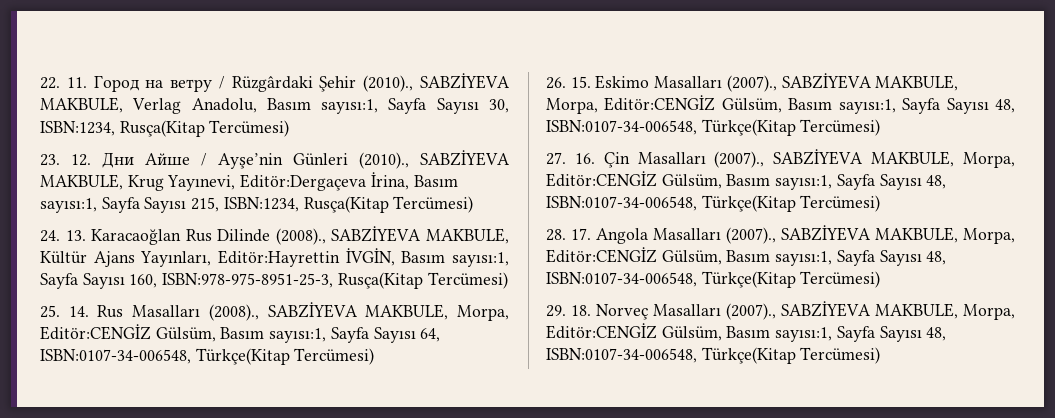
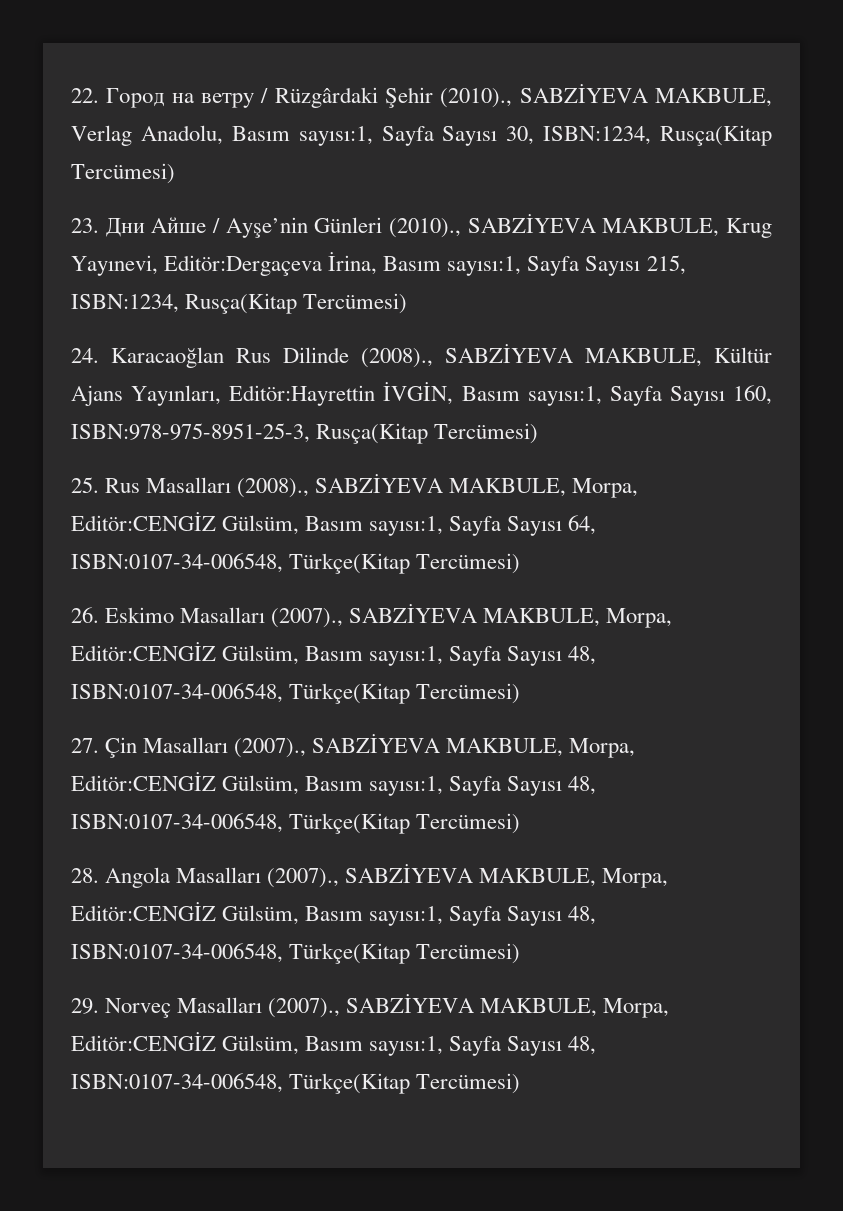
- 22. 11. Город на ветру / Rüzgârdaki Şehir (2010)., SABZİYEVA MAKBULE, Verlag Anadolu, Basım sayısı:1, Sayfa Sayısı 30, ISBN:1234, Rusça(Kitap Tercümesi)
+ 22. Город на ветру / Rüzgârdaki Şehir (2010)., SABZİYEVA MAKBULE, Verlag Anadolu, Basım sayısı:1, Sayfa Sayısı 30, ISBN:1234, Rusça(Kitap Tercümesi)
- 23. 12. Дни Айше / Ayşe’nin Günleri (2010)., SABZİYEVA MAKBULE, Krug Yayınevi, Editör:Dergaçeva İrina, Basım sayısı:1, Sayfa Sayısı 215, ISBN:1234, Rusça(Kitap Tercümesi)
+ 23. Дни Айше / Ayşe’nin Günleri (2010)., SABZİYEVA MAKBULE, Krug Yayınevi, Editör:Dergaçeva İrina, Basım sayısı:1, Sayfa Sayısı 215, ISBN:1234, Rusça(Kitap Tercümesi)
- 24. 13. Karacaoğlan Rus Dilinde (2008)., SABZİYEVA MAKBULE, Kültür Ajans Yayınları, Editör:Hayrettin İVGİN, Basım sayısı:1, Sayfa Sayısı 160, ISBN:978-975-8951-25-3, Rusça(Kitap Tercümesi)
+ 24. Karacaoğlan Rus Dilinde (2008)., SABZİYEVA MAKBULE, Kültür Ajans Yayınları, Editör:Hayrettin İVGİN, Basım sayısı:1, Sayfa Sayısı 160, ISBN:978-975-8951-25-3, Rusça(Kitap Tercümesi)
- 25. 14. Rus Masalları (2008)., SABZİYEVA MAKBULE, Morpa, Editör:CENGİZ Gülsüm, Basım sayısı:1, Sayfa Sayısı 64, ISBN:0107-34-006548, Türkçe(Kitap Tercümesi)
+ 25. Rus Masalları (2008)., SABZİYEVA MAKBULE, Morpa, Editör:CENGİZ Gülsüm, Basım sayısı:1, Sayfa Sayısı 64, ISBN:0107-34-006548, Türkçe(Kitap Tercümesi)
- 26. 15. Eskimo Masalları (2007)., SABZİYEVA MAKBULE, Morpa, Editör:CENGİZ Gülsüm, Basım sayısı:1, Sayfa Sayısı 48, ISBN:0107-34-006548, Türkçe(Kitap Tercümesi)
+ 26. Eskimo Masalları (2007)., SABZİYEVA MAKBULE, Morpa, Editör:CENGİZ Gülsüm, Basım sayısı:1, Sayfa Sayısı 48, ISBN:0107-34-006548, Türkçe(Kitap Tercümesi)
- 27. 16. Çin Masalları (2007)., SABZİYEVA MAKBULE, Morpa, Editör:CENGİZ Gülsüm, Basım sayısı:1, Sayfa Sayısı 48, ISBN:0107-34-006548, Türkçe(Kitap Tercümesi)
+ 27. Çin Masalları (2007)., SABZİYEVA MAKBULE, Morpa, Editör:CENGİZ Gülsüm, Basım sayısı:1, Sayfa Sayısı 48, ISBN:0107-34-006548, Türkçe(Kitap Tercümesi)
- 28. 17. Angola Masalları (2007)., SABZİYEVA MAKBULE, Morpa, Editör:CENGİZ Gülsüm, Basım sayısı:1, Sayfa Sayısı 48, ISBN:0107-34-006548, Türkçe(Kitap Tercümesi)
+ 28. Angola Masalları (2007)., SABZİYEVA MAKBULE, Morpa, Editör:CENGİZ Gülsüm, Basım sayısı:1, Sayfa Sayısı 48, ISBN:0107-34-006548, Türkçe(Kitap Tercümesi)
- 29. 18. Norveç Masalları (2007)., SABZİYEVA MAKBULE, Morpa, Editör:CENGİZ Gülsüm, Basım sayısı:1, Sayfa Sayısı 48, ISBN:0107-34-006548, Türkçe(Kitap Tercümesi)
+ 29. Norveç Masalları (2007)., SABZİYEVA MAKBULE, Morpa, Editör:CENGİZ Gülsüm, Basım sayısı:1, Sayfa Sayısı 48, ISBN:0107-34-006548, Türkçe(Kitap Tercümesi)

